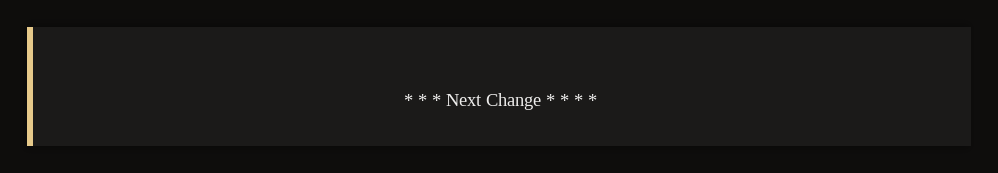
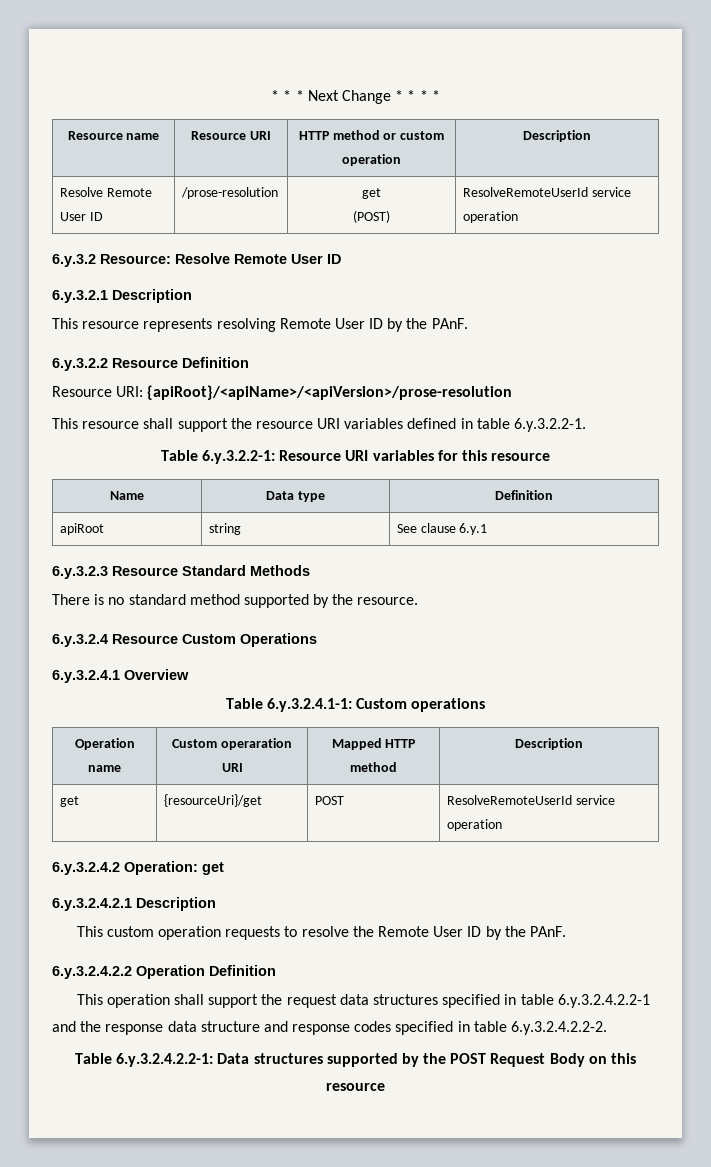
+ Resource name | Resource URI | HTTP method or custom operation | Description
+ Resolve Remote User ID | /prose-resolution | get
+ (POST) | ResolveRemoteUserId service operation
+ 6.y.3.2 Resource: Resolve Remote User ID
+ 6.y.3.2.1 Description
+ This resource represents resolving Remote User ID by the PAnF.
+ 6.y.3.2.2 Resource Definition
+ Resource URI: {apiRoot}/<apiName>/<apiVersion>/prose-resolution
+ This resource shall support the resource URI variables defined in table 6.y.3.2.2-1.
+ Table 6.y.3.2.2-1: Resource URI variables for this resource
+ Name | Data type | Definition
+ apiRoot | string | See clause 6.y.1
+ 6.y.3.2.3 Resource Standard Methods
+ There is no standard method supported by the resource.
+ 6.y.3.2.4 Resource Custom Operations
+ 6.y.3.2.4.1 Overview
+ Table 6.y.3.2.4.1-1: Custom operations
+ Operation name | Custom operaration URI | Mapped HTTP method | Description
+ get | {resourceUri}/get | POST | ResolveRemoteUserId service operation
+ 6.y.3.2.4.2 Operation: get
+ 6.y.3.2.4.2.1 Description
+ This custom operation requests to resolve the Remote User ID by the PAnF.
+ 6.y.3.2.4.2.2 Operation Definition
+ This operation shall support the request data structures specified in table 6.y.3.2.4.2.2-1 and the response data structure and response codes specified in table 6.y.3.2.4.2.2-2.
+ Table 6.y.3.2.4.2.2-1: Data structures supported by the POST Request Body on this resource

